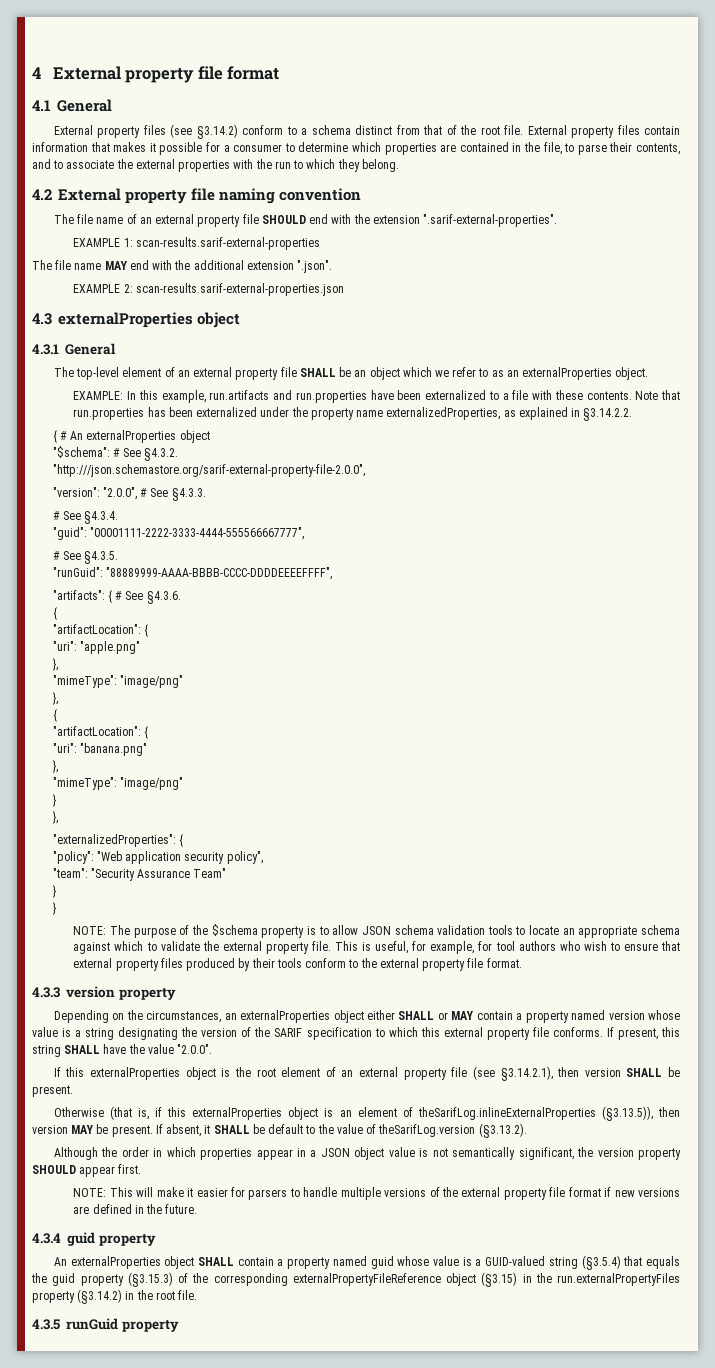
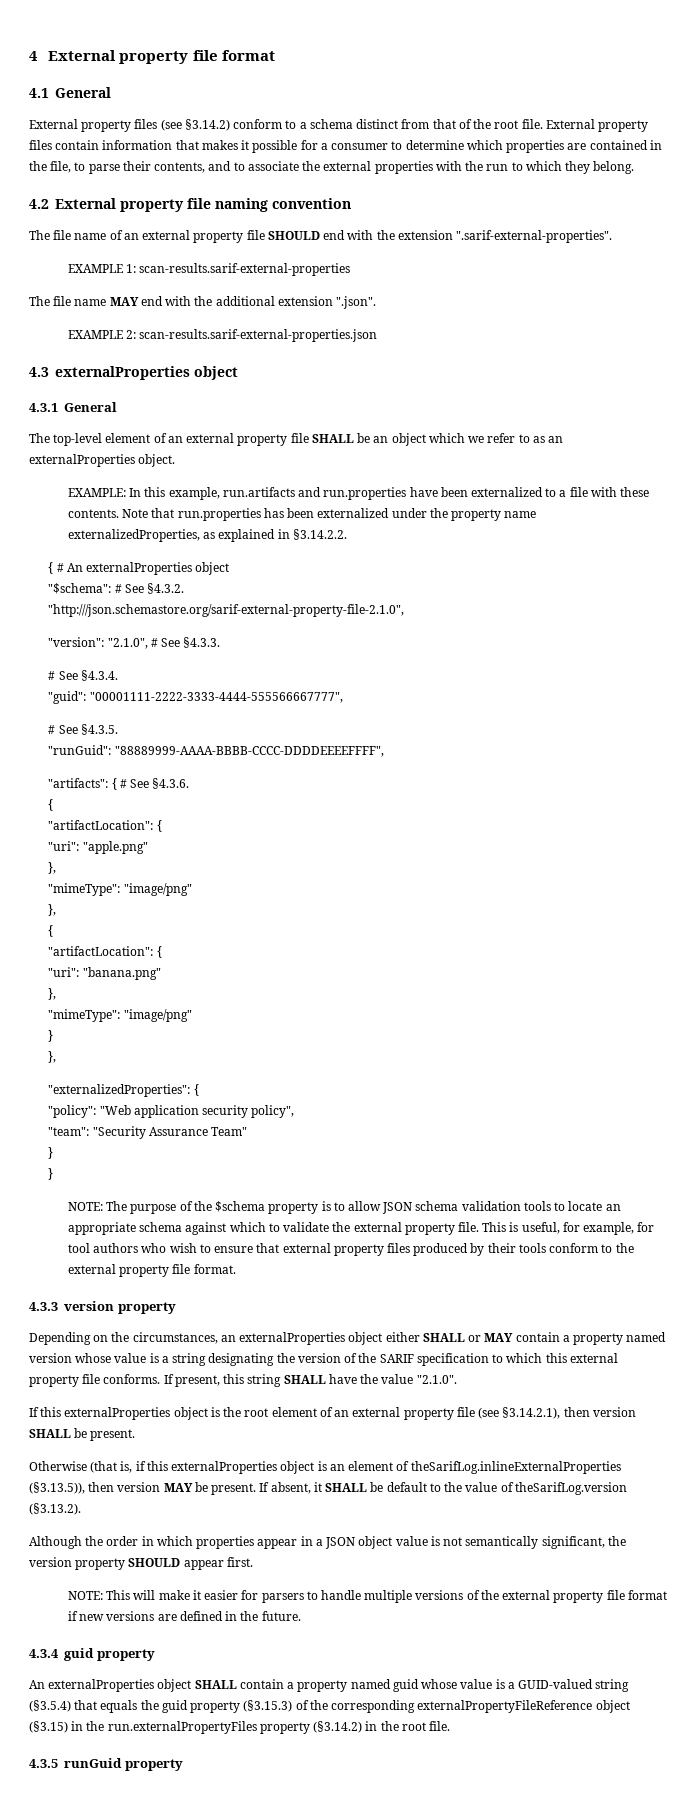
- "http:///json.schemastore.org/sarif-external-property-file-2.0.0",
+ "http:///json.schemastore.org/sarif-external-property-file-2.1.0",
- "version": "2.0.0", # See §4.3.3.
+ "version": "2.1.0", # See §4.3.3.
- If present, this string SHALL have the value "2.0.0".
+ If present, this string SHALL have the value "2.1.0".

